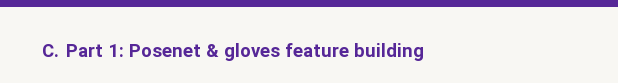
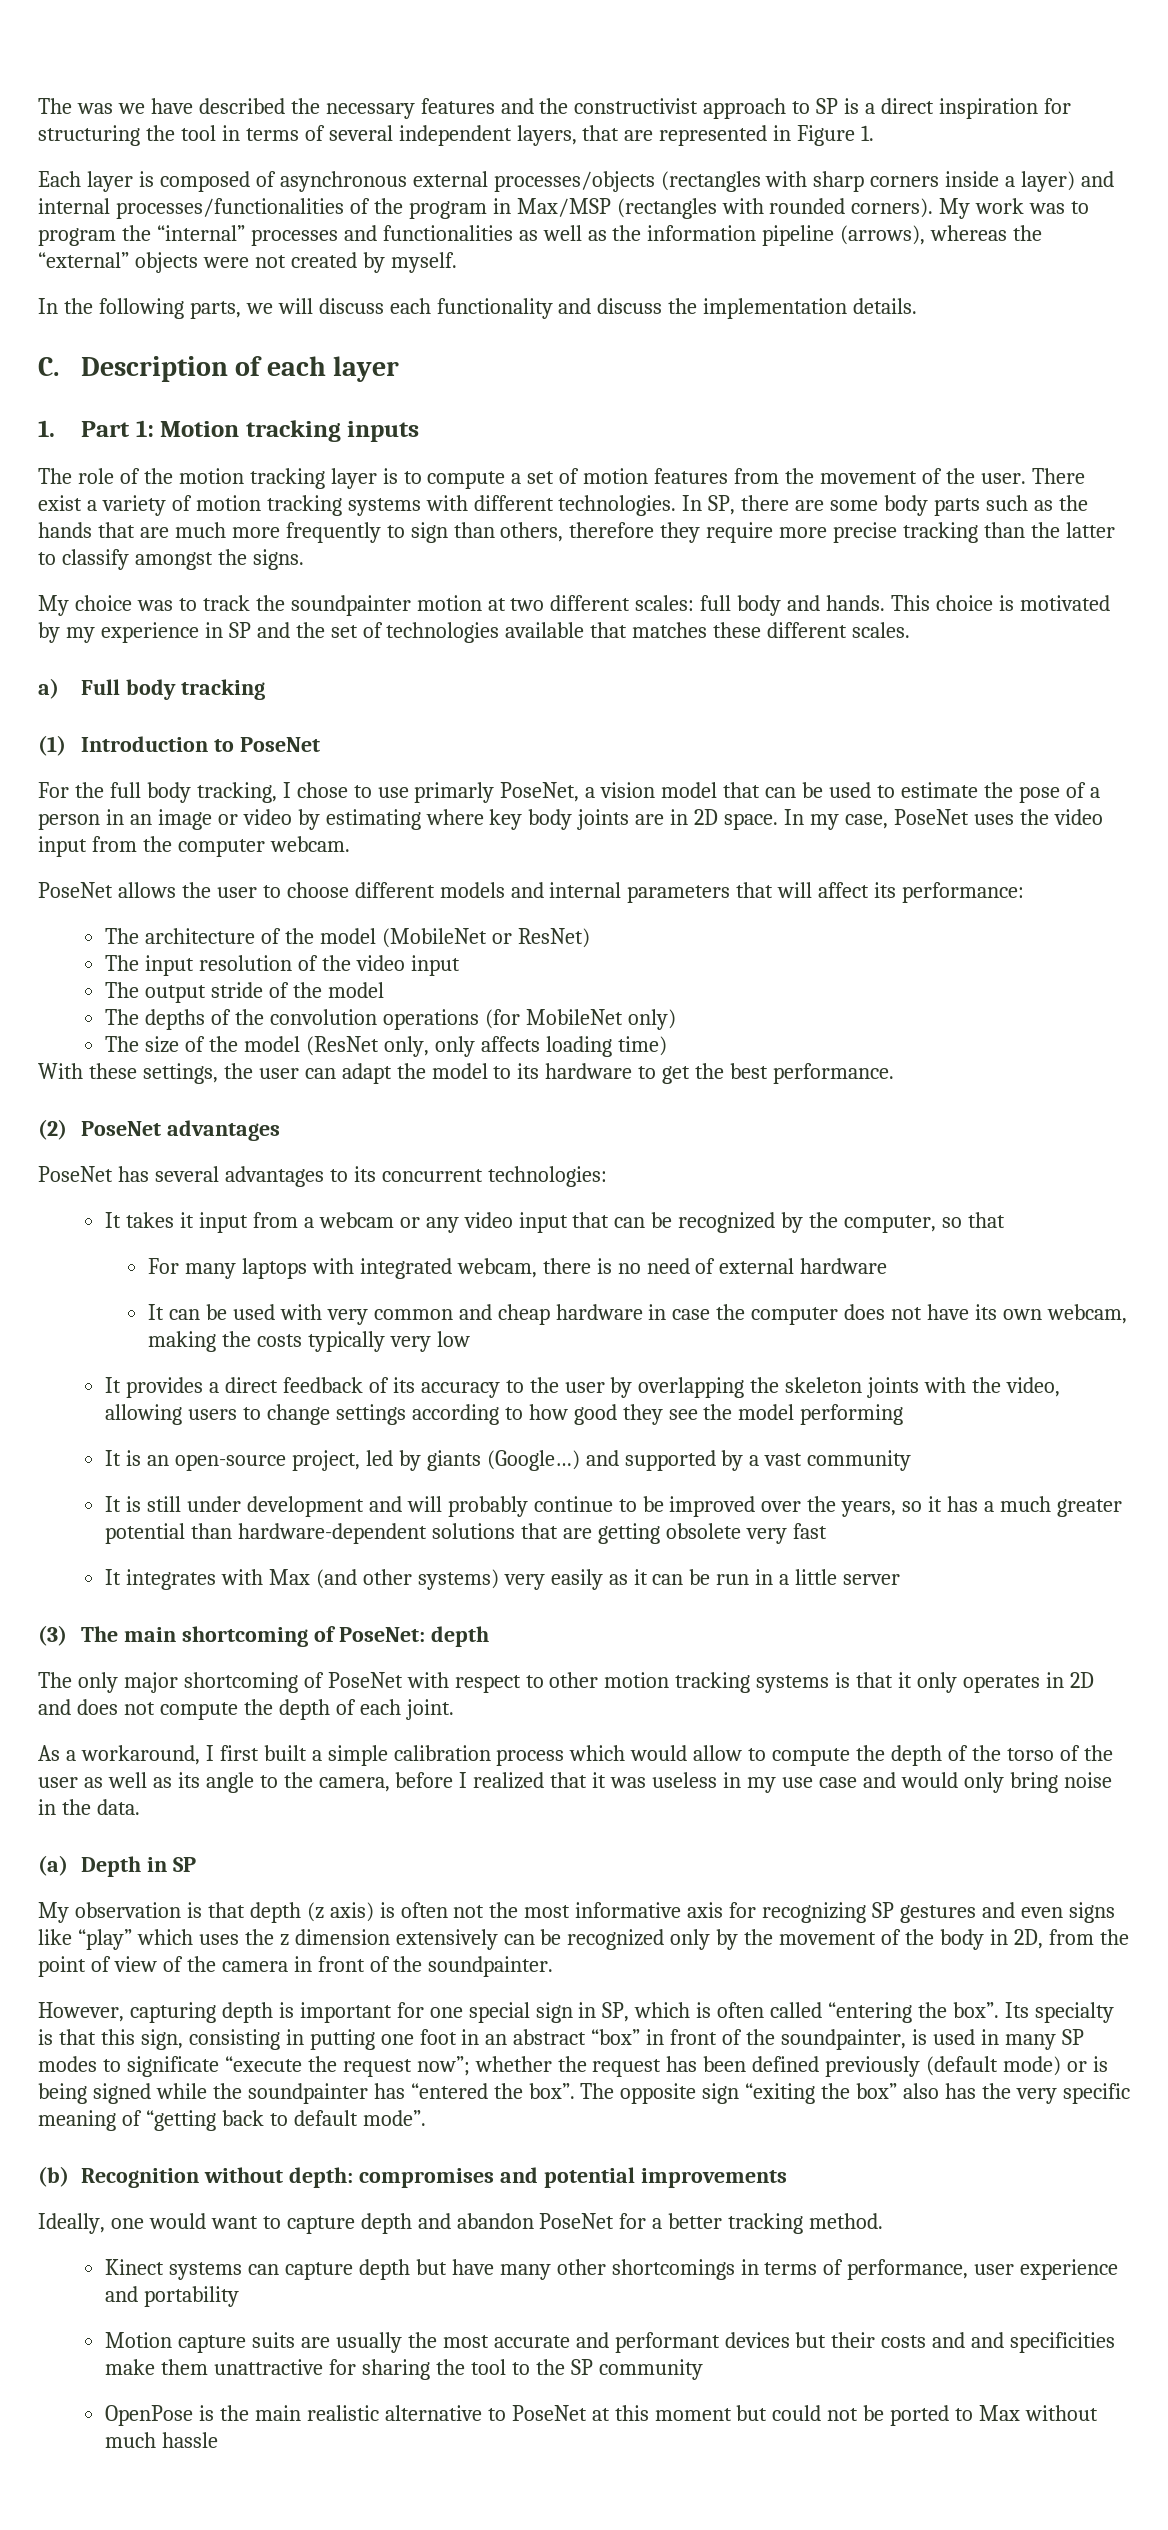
- C. Part 1: Posenet & gloves feature building
+ The was we have described the necessary features and the constructivist approach to SP is a direct inspiration for structuring the tool in terms of several independent layers, that are represented in Figure 1.
+ Each layer is composed of asynchronous external processes/objects (rectangles with sharp corners inside a layer) and internal processes/functionalities of the program in Max/MSP (rectangles with rounded corners). My work was to program the “internal” processes and functionalities as well as the information pipeline (arrows), whereas the “external” objects were not created by myself.
+ In the following parts, we will discuss each functionality and discuss the implementation details.
+ C. Description of each layer
+ 1. Part 1: Motion tracking inputs
+ The role of the motion tracking layer is to compute a set of motion features from the movement of the user. There exist a variety of motion tracking systems with different technologies. In SP, there are some body parts such as the hands that are much more frequently to sign than others, therefore they require more precise tracking than the latter to classify amongst the signs.
+ My choice was to track the soundpainter motion at two different scales: full body and hands. This choice is motivated by my experience in SP and the set of technologies available that matches these different scales.
+ a) Full body tracking
+ (1) Introduction to PoseNet
+ For the full body tracking, I chose to use primarly PoseNet, a vision model that can be used to estimate the pose of a person in an image or video by estimating where key body joints are in 2D space. In my case, PoseNet uses the video input from the computer webcam.
+ PoseNet allows the user to choose different models and internal parameters that will affect its performance:
+ The architecture of the model (MobileNet or ResNet)
+ The input resolution of the video input
+ The output stride of the model
+ The depths of the convolution operations (for MobileNet only)
+ The size of the model (ResNet only, only affects loading time)
+ With these settings, the user can adapt the model to its hardware to get the best performance.
+ (2) PoseNet advantages
+ PoseNet has several advantages to its concurrent technologies:
+ It takes it input from a webcam or any video input that can be recognized by the computer, so that
+ For many laptops with integrated webcam, there is no need of external hardware
+ It can be used with very common and cheap hardware in case the computer does not have its own webcam, making the costs typically very low
+ It provides a direct feedback of its accuracy to the user by overlapping the skeleton joints with the video, allowing users to change settings according to how good they see the model performing
+ It is an open-source project, led by giants (Google…) and supported by a vast community
+ It is still under development and will probably continue to be improved over the years, so it has a much greater potential than hardware-dependent solutions that are getting obsolete very fast
+ It integrates with Max (and other systems) very easily as it can be run in a little server
+ (3) The main shortcoming of PoseNet: depth
+ The only major shortcoming of PoseNet with respect to other motion tracking systems is that it only operates in 2D and does not compute the depth of each joint.
+ As a workaround, I first built a simple calibration process which would allow to compute the depth of the torso of the user as well as its angle to the camera, before I realized that it was useless in my use case and would only bring noise in the data.
+ (a) Depth in SP
+ My observation is that depth (z axis) is often not the most informative axis for recognizing SP gestures and even signs like “play” which uses the z dimension extensively can be recognized only by the movement of the body in 2D, from the point of view of the camera in front of the soundpainter.
+ However, capturing depth is important for one special sign in SP, which is often called “entering the box”. Its specialty is that this sign, consisting in putting one foot in an abstract “box” in front of the soundpainter, is used in many SP modes to significate “execute the request now”; whether the request has been defined previously (default mode) or is being signed while the soundpainter has “entered the box”. The opposite sign “exiting the box” also has the very specific meaning of “getting back to default mode”.
+ (b) Recognition without depth: compromises and potential improvements
+ Ideally, one would want to capture depth and abandon PoseNet for a better tracking method.
+ Kinect systems can capture depth but have many other shortcomings in terms of performance, user experience and portability
+ Motion capture suits are usually the most accurate and performant devices but their costs and and specificities make them unattractive for sharing the tool to the SP community
+ OpenPose is the main realistic alternative to PoseNet at this moment but could not be ported to Max without much hassle

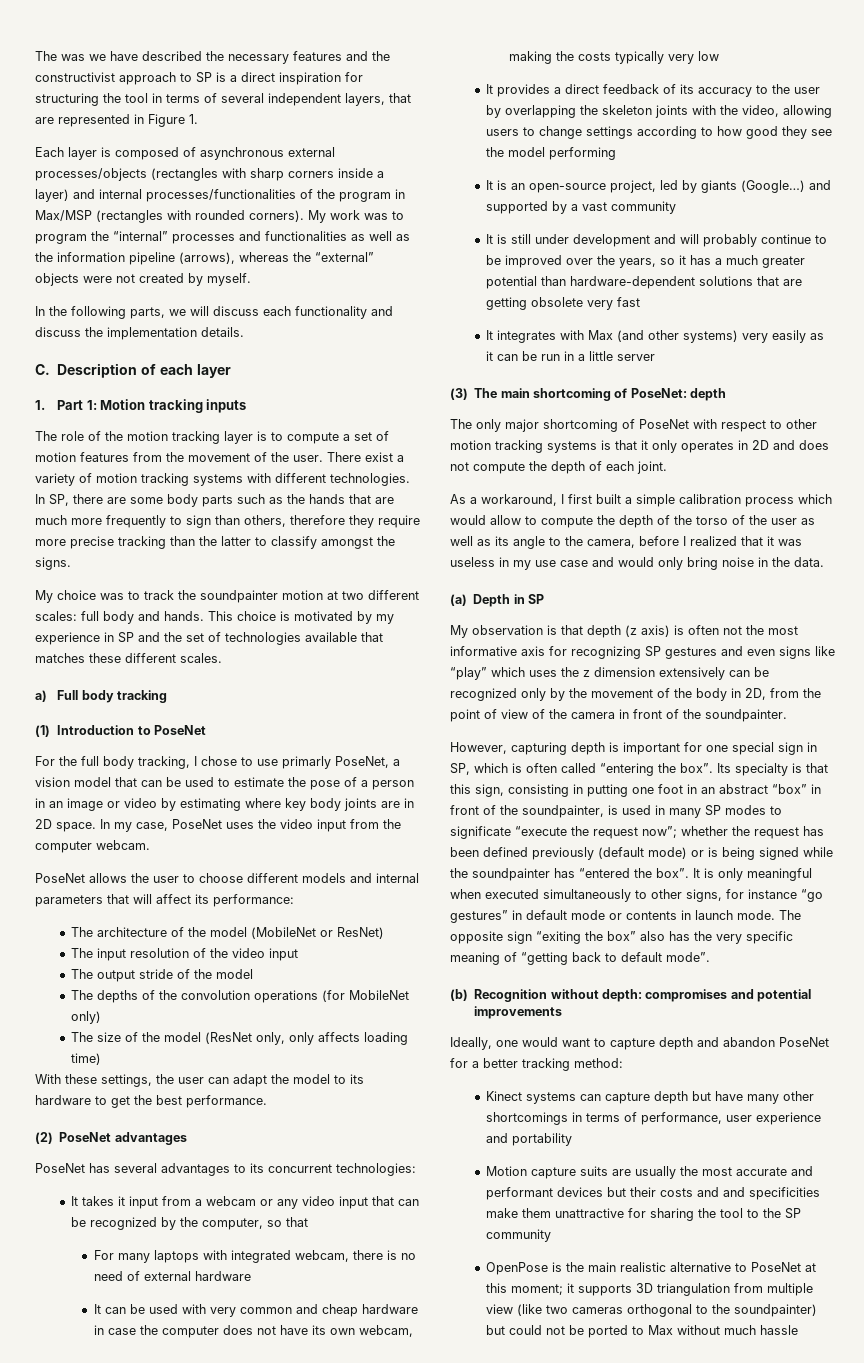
+ It is only meaningful when executed simultaneously to other signs, for instance “go gestures” in default mode or contents in launch mode.
- Ideally, one would want to capture depth and abandon PoseNet for a better tracking method.
+ Ideally, one would want to capture depth and abandon PoseNet for a better tracking method:
- OpenPose is the main realistic alternative to PoseNet at this moment but could not be ported to Max without much hassle
+ OpenPose is the main realistic alternative to PoseNet at this moment; it supports 3D triangulation from multiple view (like two cameras orthogonal to the soundpainter) but could not be ported to Max without much hassle

